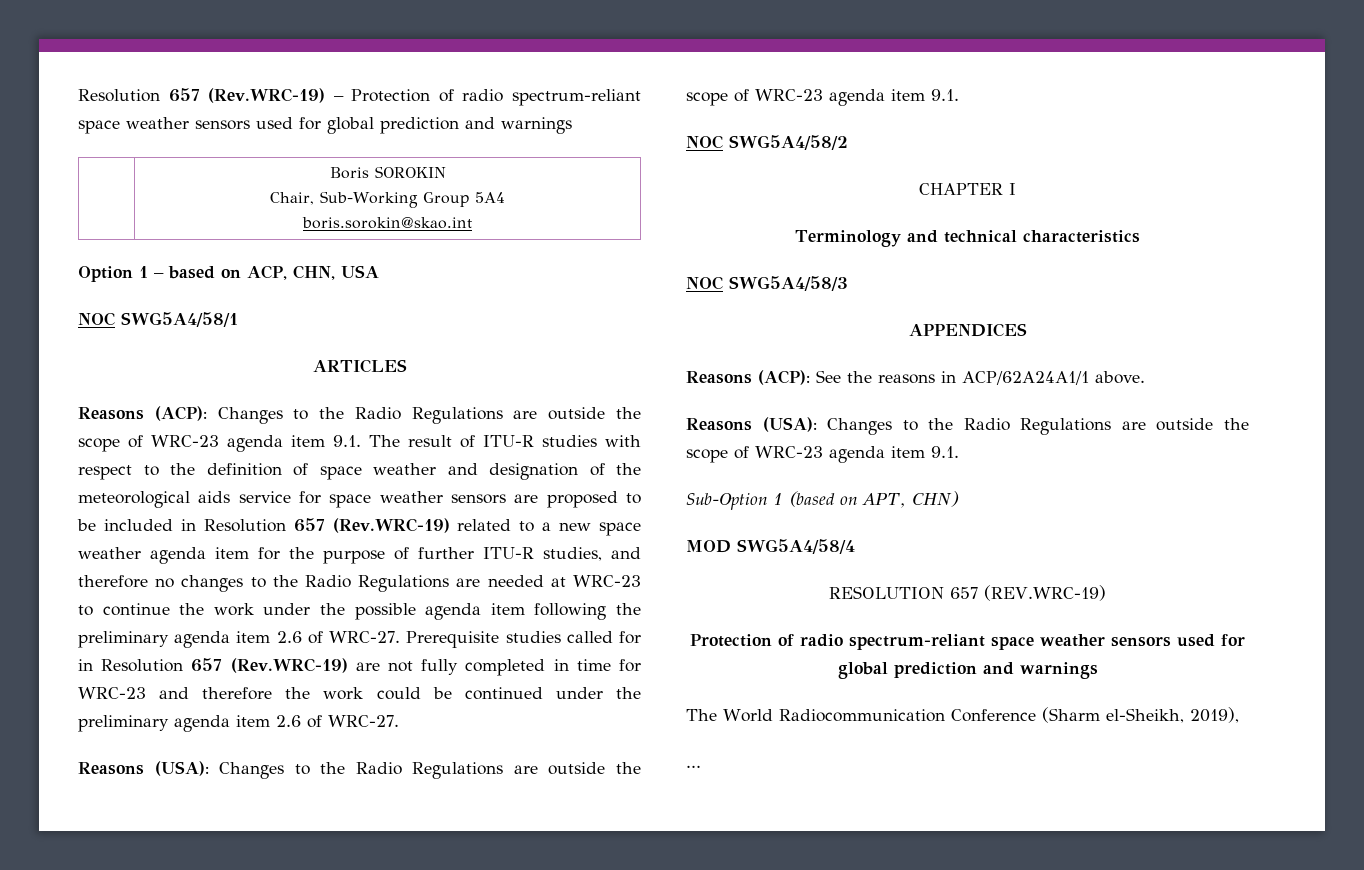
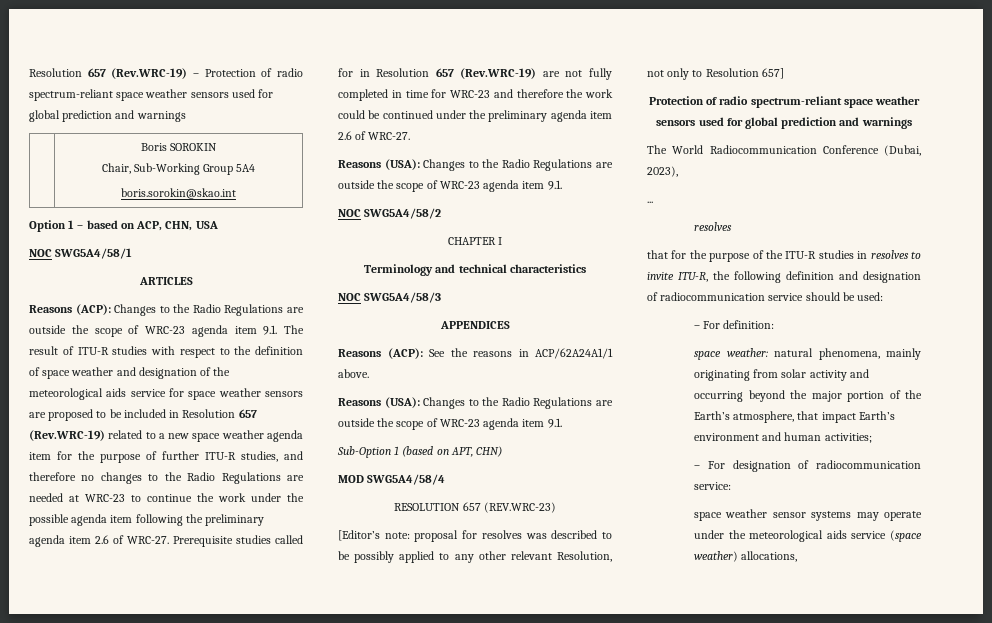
- RESOLUTION 657 (REV.WRC-19)
+ RESOLUTION 657 (REV.WRC-23)
+ [Editor’s note: proposal for resolves was described to be possibly applied to any other relevant Resolution, not only to Resolution 657]
- The World Radiocommunication Conference (Sharm el-Sheikh, 2019),
+ The World Radiocommunication Conference (Dubai, 2023),
  ...
+ resolves
+ that for the purpose of the ITU-R studies in resolves to invite ITU-R, the following definition and designation of radiocommunication service should be used:
+ – For definition:
+ space weather: natural phenomena, mainly originating from solar activity and occurring beyond the major portion of the Earth’s atmosphere, that impact Earth’s environment and human activities;
+ – For designation of radiocommunication service:
+ space weather sensor systems may operate under the meteorological aids service (space weather) allocations,

